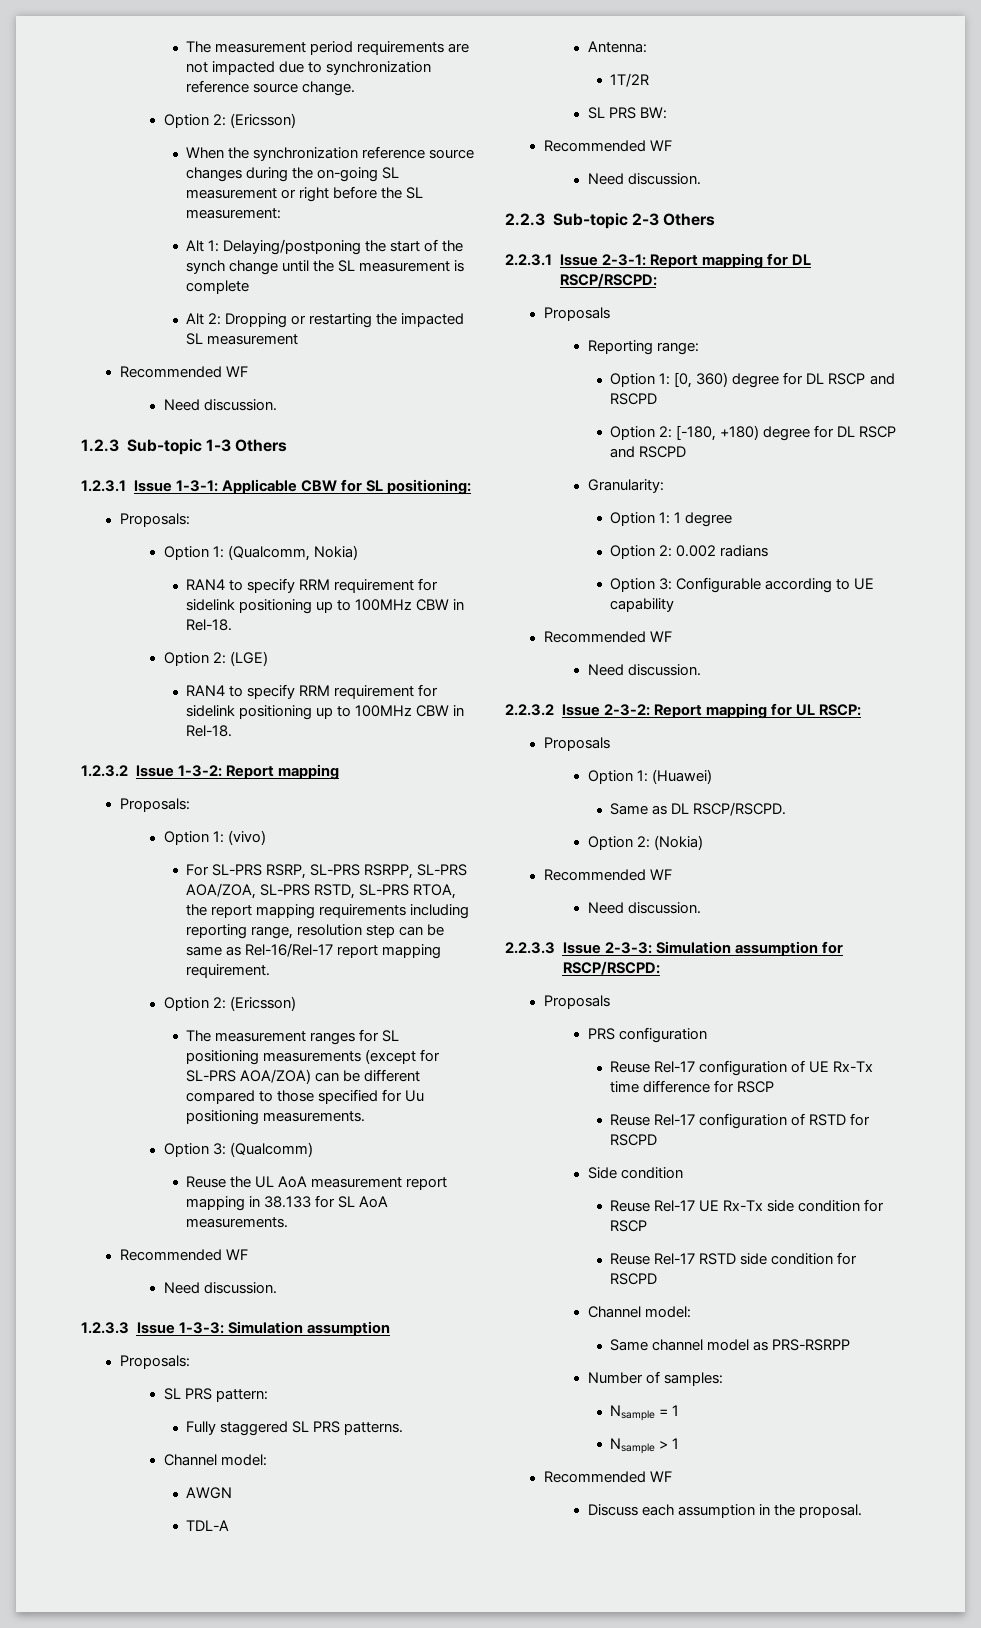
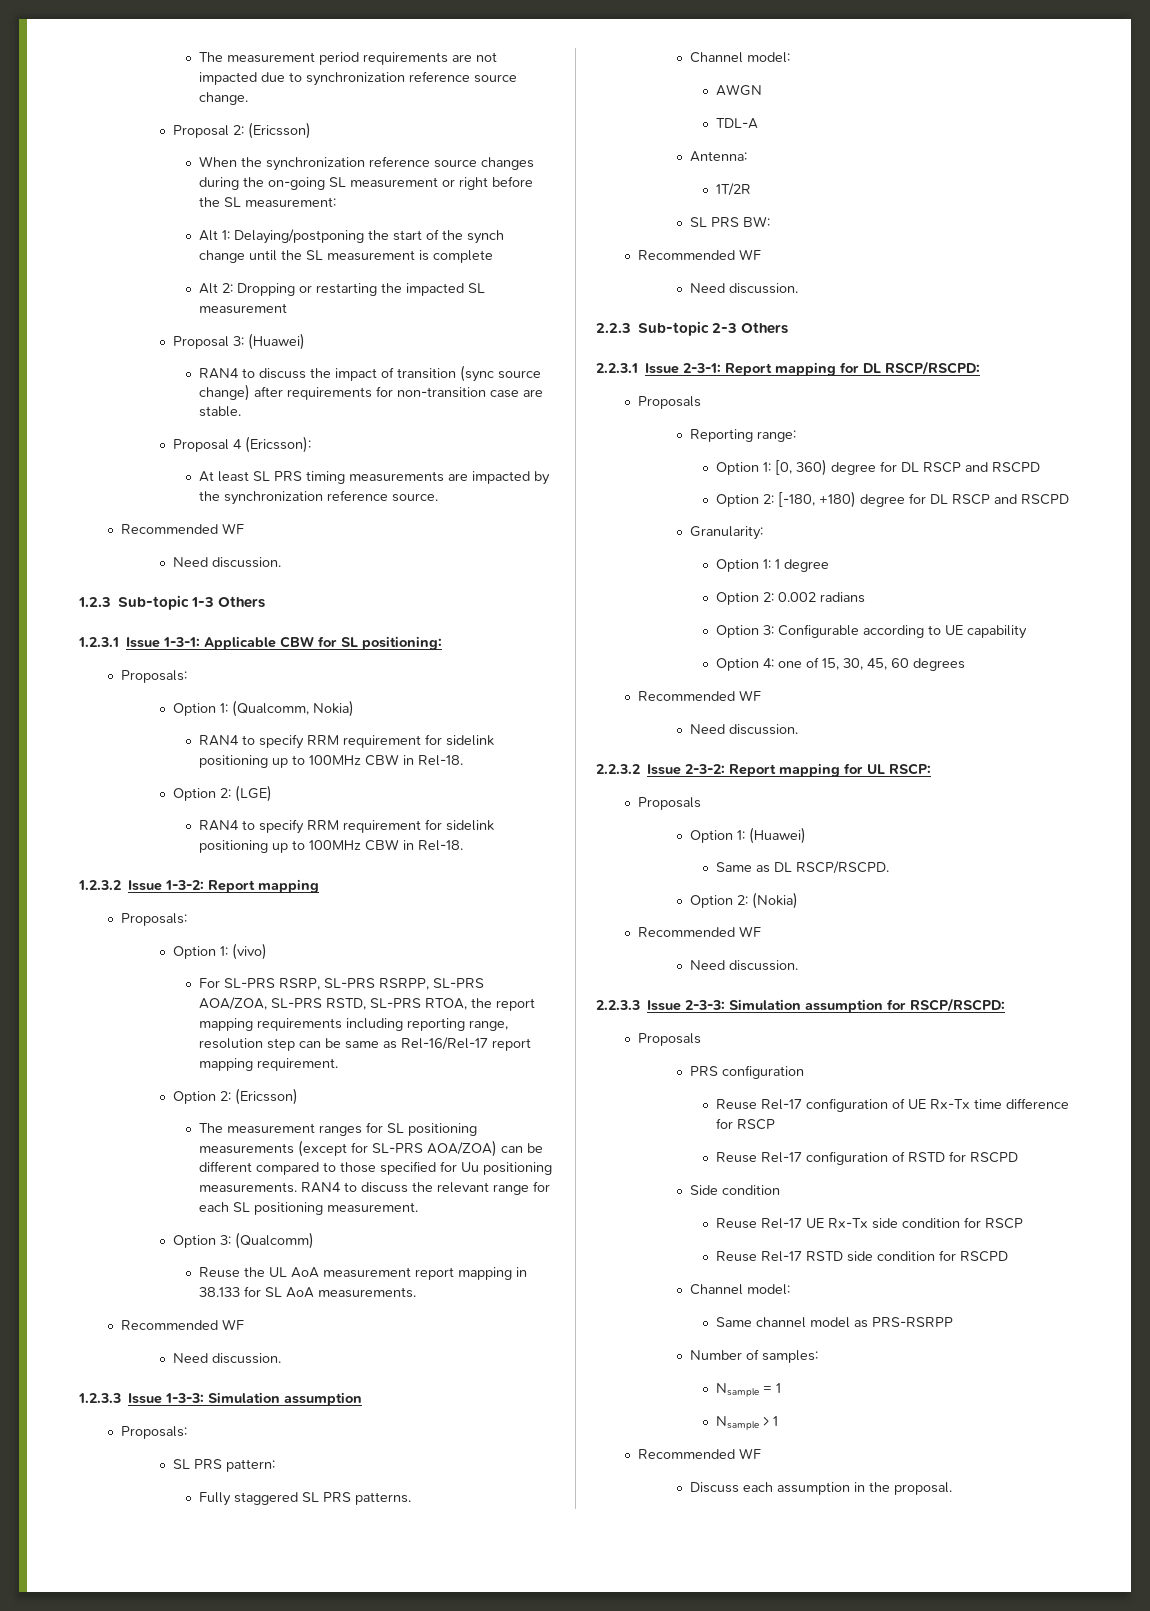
  The measurement period requirements are not impacted due to synchronization reference source change.
- Option 2: (Ericsson)
+ Proposal 2: (Ericsson)
+ Proposal 3: (Huawei)
+ RAN4 to discuss the impact of transition (sync source change) after requirements for non-transition case are stable.
+ Proposal 4 (Ericsson):
+ At least SL PRS timing measurements are impacted by the synchronization reference source.
+ RAN4 to discuss the relevant range for each SL positioning measurement.
+ Option 4: one of 15, 30, 45, 60 degrees

